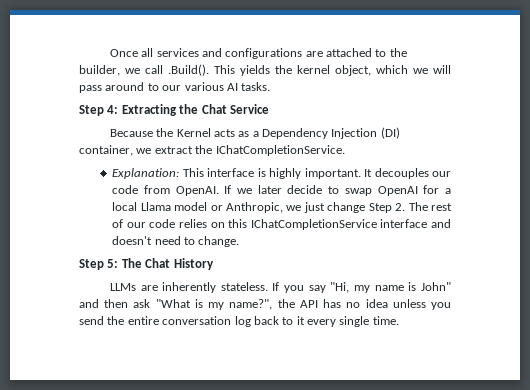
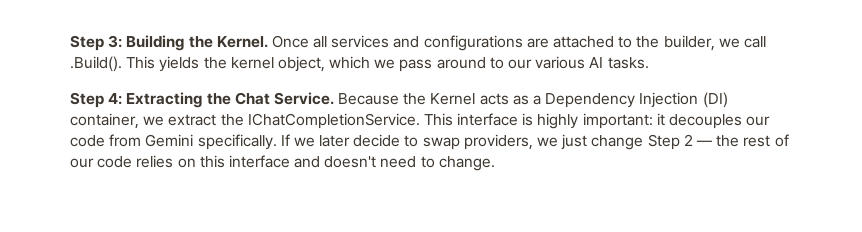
+ Step 3: Building the Kernel.
- Once all services and configurations are attached to the builder, we call .Build(). This yields the kernel object, which we will pass around to our various AI tasks.
+ Once all services and configurations are attached to the builder, we call .Build(). This yields the kernel object, which we pass around to our various AI tasks.
- Step 4: Extracting the Chat Service
- Because the Kernel acts as a Dependency Injection (DI) container, we extract the IChatCompletionService.
- Explanation: This interface is highly important. It decouples our code from OpenAI.
+ Step 4: Extracting the Chat Service. Because the Kernel acts as a Dependency Injection (DI) container, we extract the IChatCompletionService. This interface is highly important: it decouples our code from Gemini specifically.
- If we later decide to swap OpenAI for a local Llama model or Anthropic, we just change Step 2. The rest of our code relies on this IChatCompletionService interface and doesn't need to change.
+ If we later decide to swap providers, we just change Step 2 — the rest of our code relies on this interface and doesn't need to change.
- Step 5: The Chat History
- LLMs are inherently stateless. If you say "Hi, my name is John" and then ask "What is my name?", the API has no idea unless you send the entire conversation log back to it every single time.

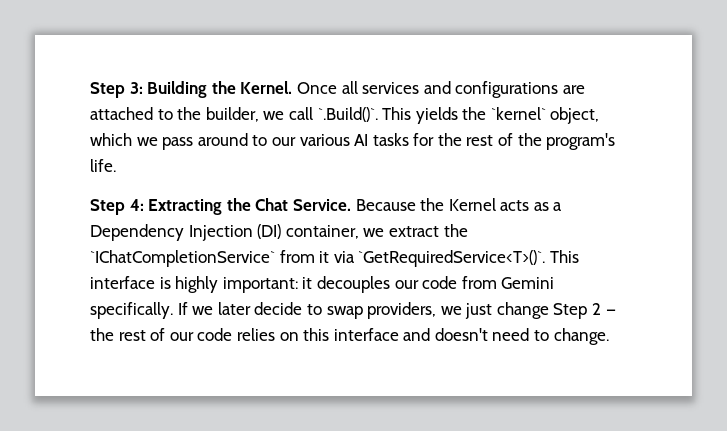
- Once all services and configurations are attached to the builder, we call .Build(). This yields the kernel object, which we pass around to our various AI tasks.
+ Once all services and configurations are attached to the builder, we call `.Build()`. This yields the `kernel` object, which we pass around to our various AI tasks for the rest of the program's life.
- Because the Kernel acts as a Dependency Injection (DI) container, we extract the IChatCompletionService.
+ Because the Kernel acts as a Dependency Injection (DI) container, we extract the `IChatCompletionService` from it via `GetRequiredService<T>()`.

